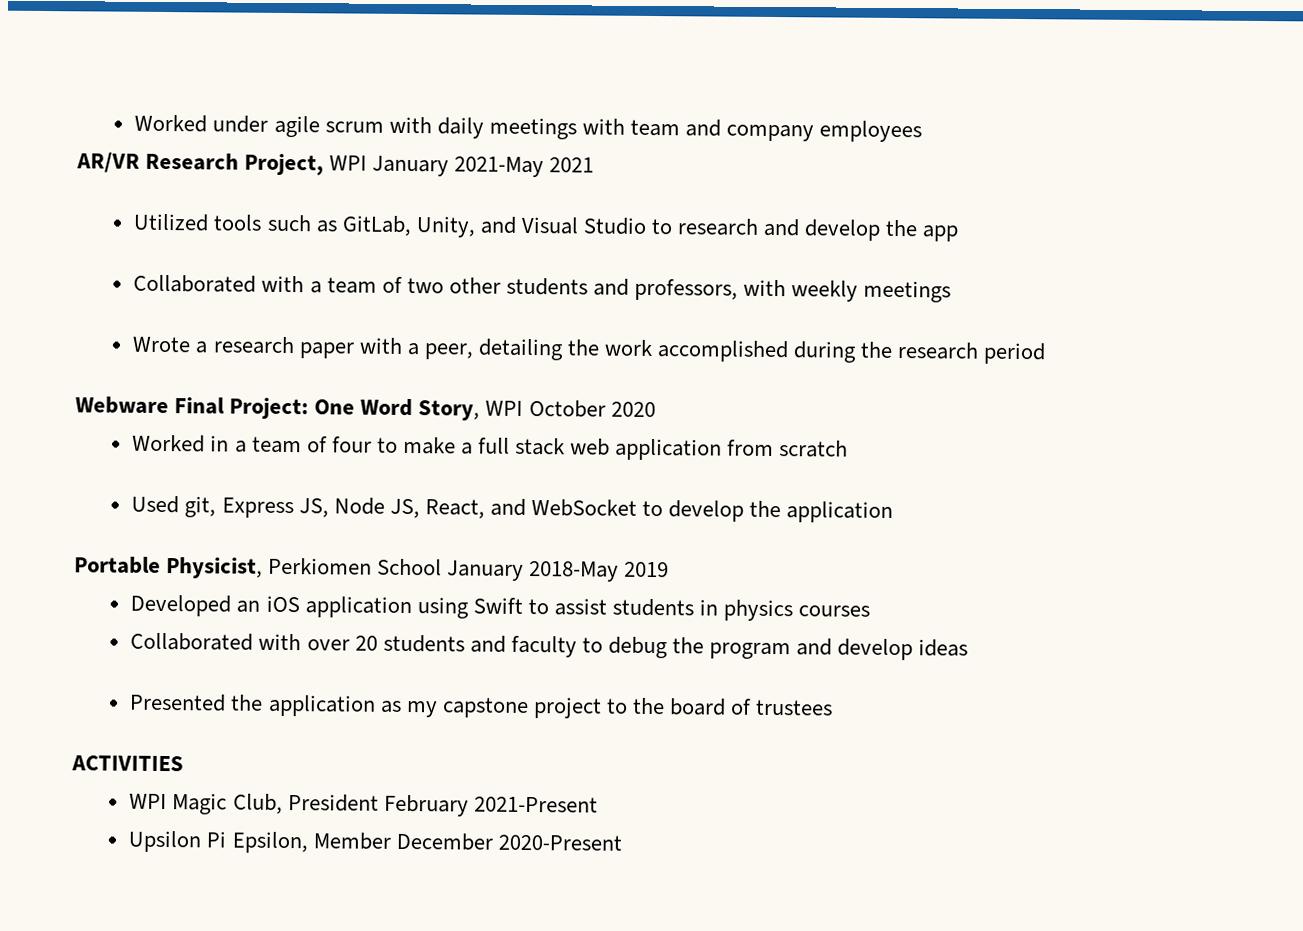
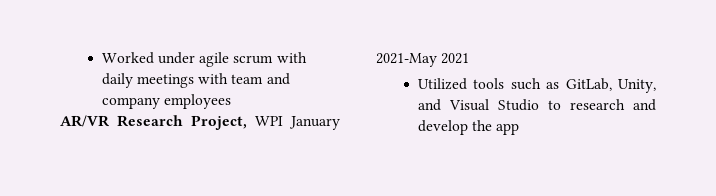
- Collaborated with a team of two other students and professors, with weekly meetings
- Wrote a research paper with a peer, detailing the work accomplished during the research period
- Webware Final Project: One Word Story, WPI October 2020
- Worked in a team of four to make a full stack web application from scratch
- Used git, Express JS, Node JS, React, and WebSocket to develop the application
- Portable Physicist, Perkiomen School January 2018-May 2019
- Developed an iOS application using Swift to assist students in physics courses
- Collaborated with over 20 students and faculty to debug the program and develop ideas
- Presented the application as my capstone project to the board of trustees
- ACTIVITIES
- WPI Magic Club, President February 2021-Present
- Upsilon Pi Epsilon, Member December 2020-Present

